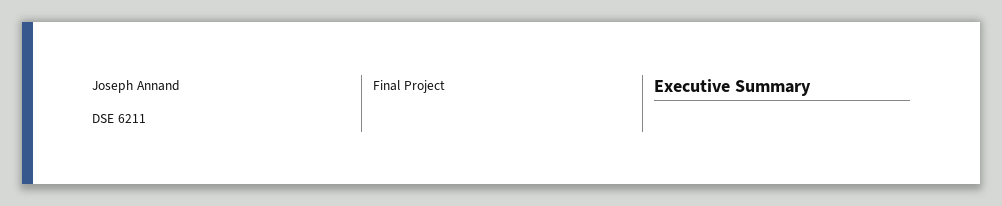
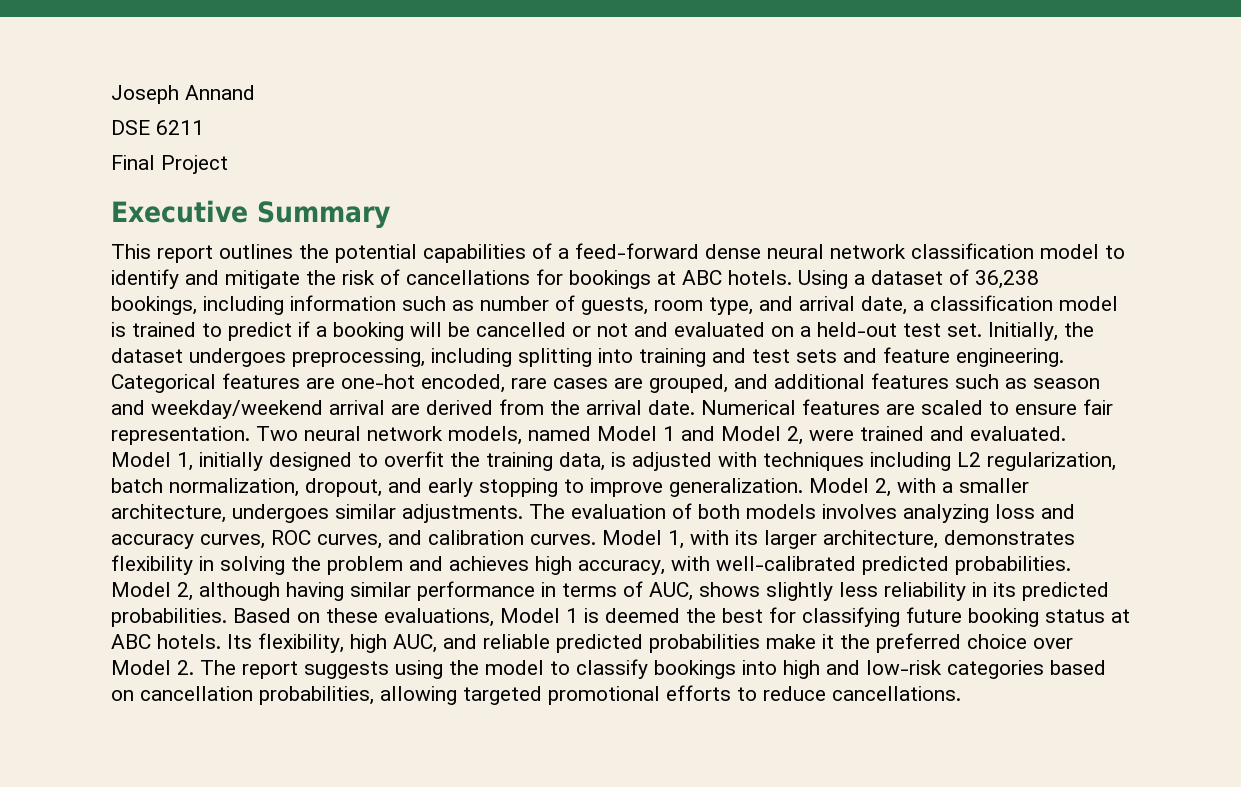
+ This report outlines the potential capabilities of a feed-forward dense neural network classification model to identify and mitigate the risk of cancellations for bookings at ABC hotels. Using a dataset of 36,238 bookings, including information such as number of guests, room type, and arrival date, a classification model is trained to predict if a booking will be cancelled or not and evaluated on a held-out test set. Initially, the dataset undergoes preprocessing, including splitting into training and test sets and feature engineering. Categorical features are one-hot encoded, rare cases are grouped, and additional features such as season and weekday/weekend arrival are derived from the arrival date. Numerical features are scaled to ensure fair representation. Two neural network models, named Model 1 and Model 2, were trained and evaluated. Model 1, initially designed to overfit the training data, is adjusted with techniques including L2 regularization, batch normalization, dropout, and early stopping to improve generalization. Model 2, with a smaller architecture, undergoes similar adjustments. The evaluation of both models involves analyzing loss and accuracy curves, ROC curves, and calibration curves. Model 1, with its larger architecture, demonstrates flexibility in solving the problem and achieves high accuracy, with well-calibrated predicted probabilities. Model 2, although having similar performance in terms of AUC, shows slightly less reliability in its predicted probabilities. Based on these evaluations, Model 1 is deemed the best for classifying future booking status at ABC hotels. Its flexibility, high AUC, and reliable predicted probabilities make it the preferred choice over Model 2. The report suggests using the model to classify bookings into high and low-risk categories based on cancellation probabilities, allowing targeted promotional efforts to reduce cancellations.

